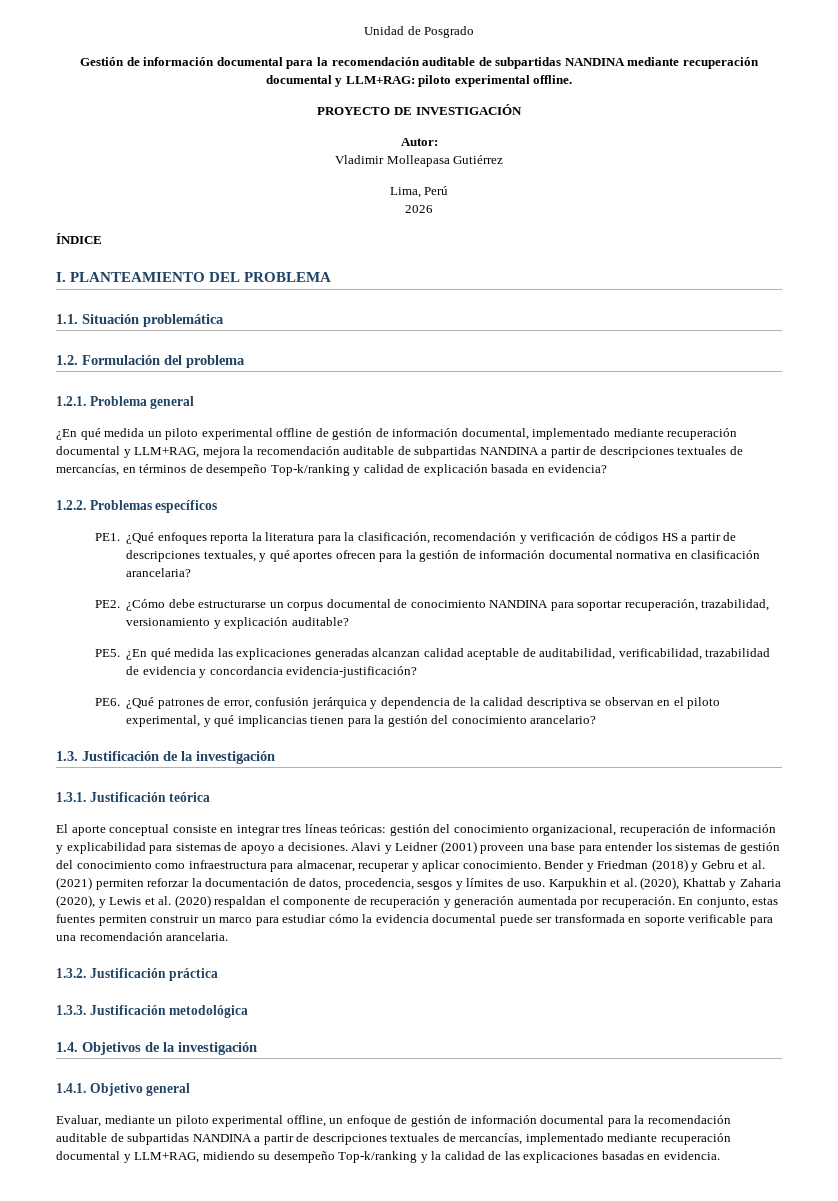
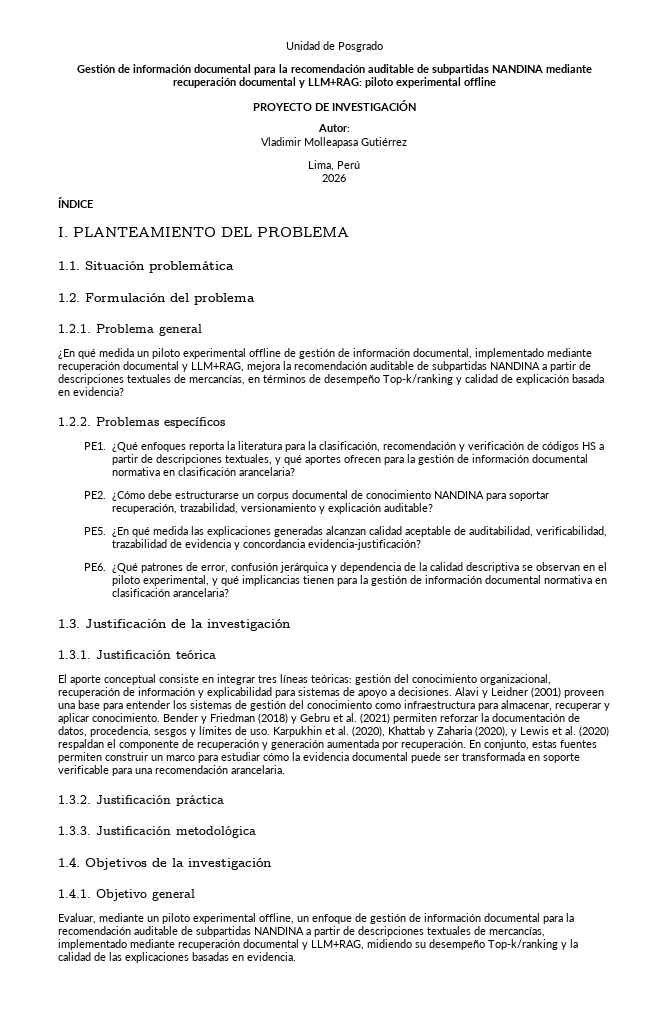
- Gestión de información documental para la recomendación auditable de subpartidas NANDINA mediante recuperación documental y LLM+RAG: piloto experimental offline.
+ Gestión de información documental para la recomendación auditable de subpartidas NANDINA mediante recuperación documental y LLM+RAG: piloto experimental offline
- PE6. ¿Qué patrones de error, confusión jerárquica y dependencia de la calidad descriptiva se observan en el piloto experimental, y qué implicancias tienen para la gestión del conocimiento arancelario?
+ PE6. ¿Qué patrones de error, confusión jerárquica y dependencia de la calidad descriptiva se observan en el piloto experimental, y qué implicancias tienen para la gestión de información documental normativa en clasificación arancelaria?

